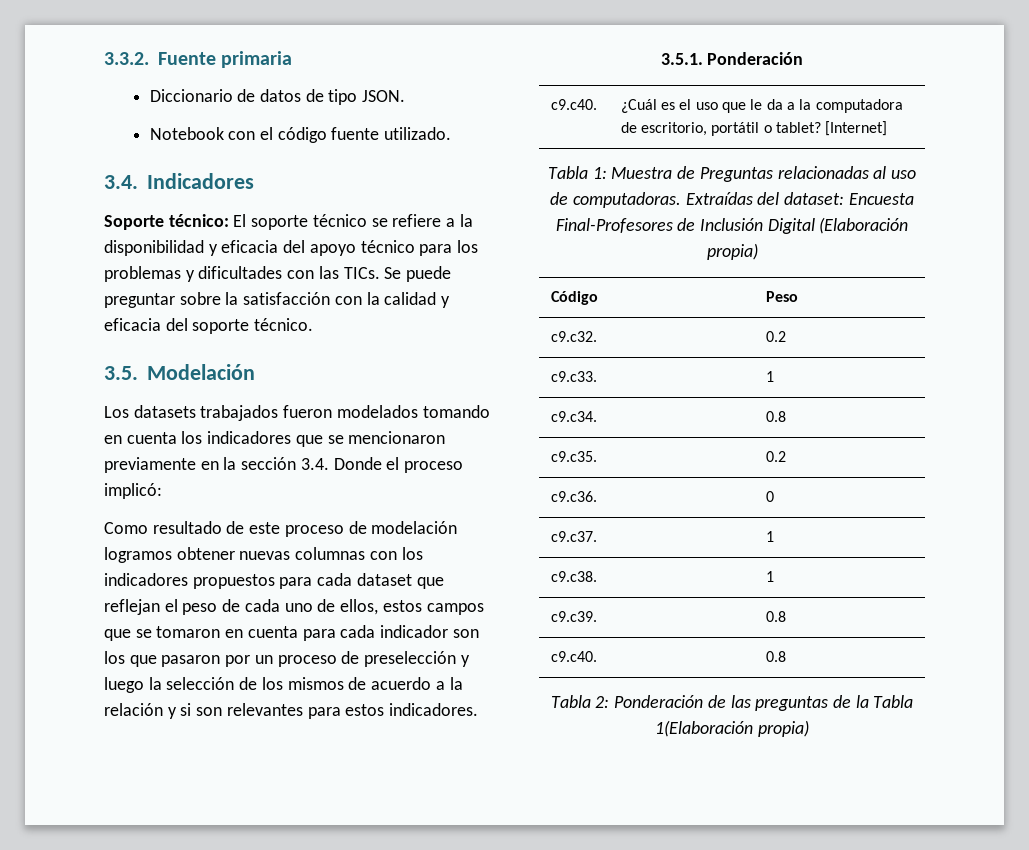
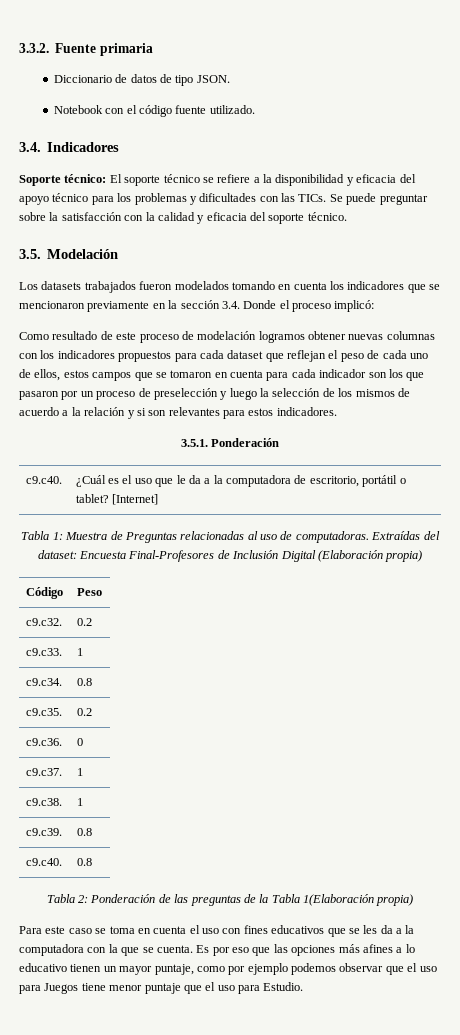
+ Para este caso se toma en cuenta el uso con fines educativos que se les da a la computadora con la que se cuenta. Es por eso que las opciones más afines a lo educativo tienen un mayor puntaje, como por ejemplo podemos observar que el uso para Juegos tiene menor puntaje que el uso para Estudio.

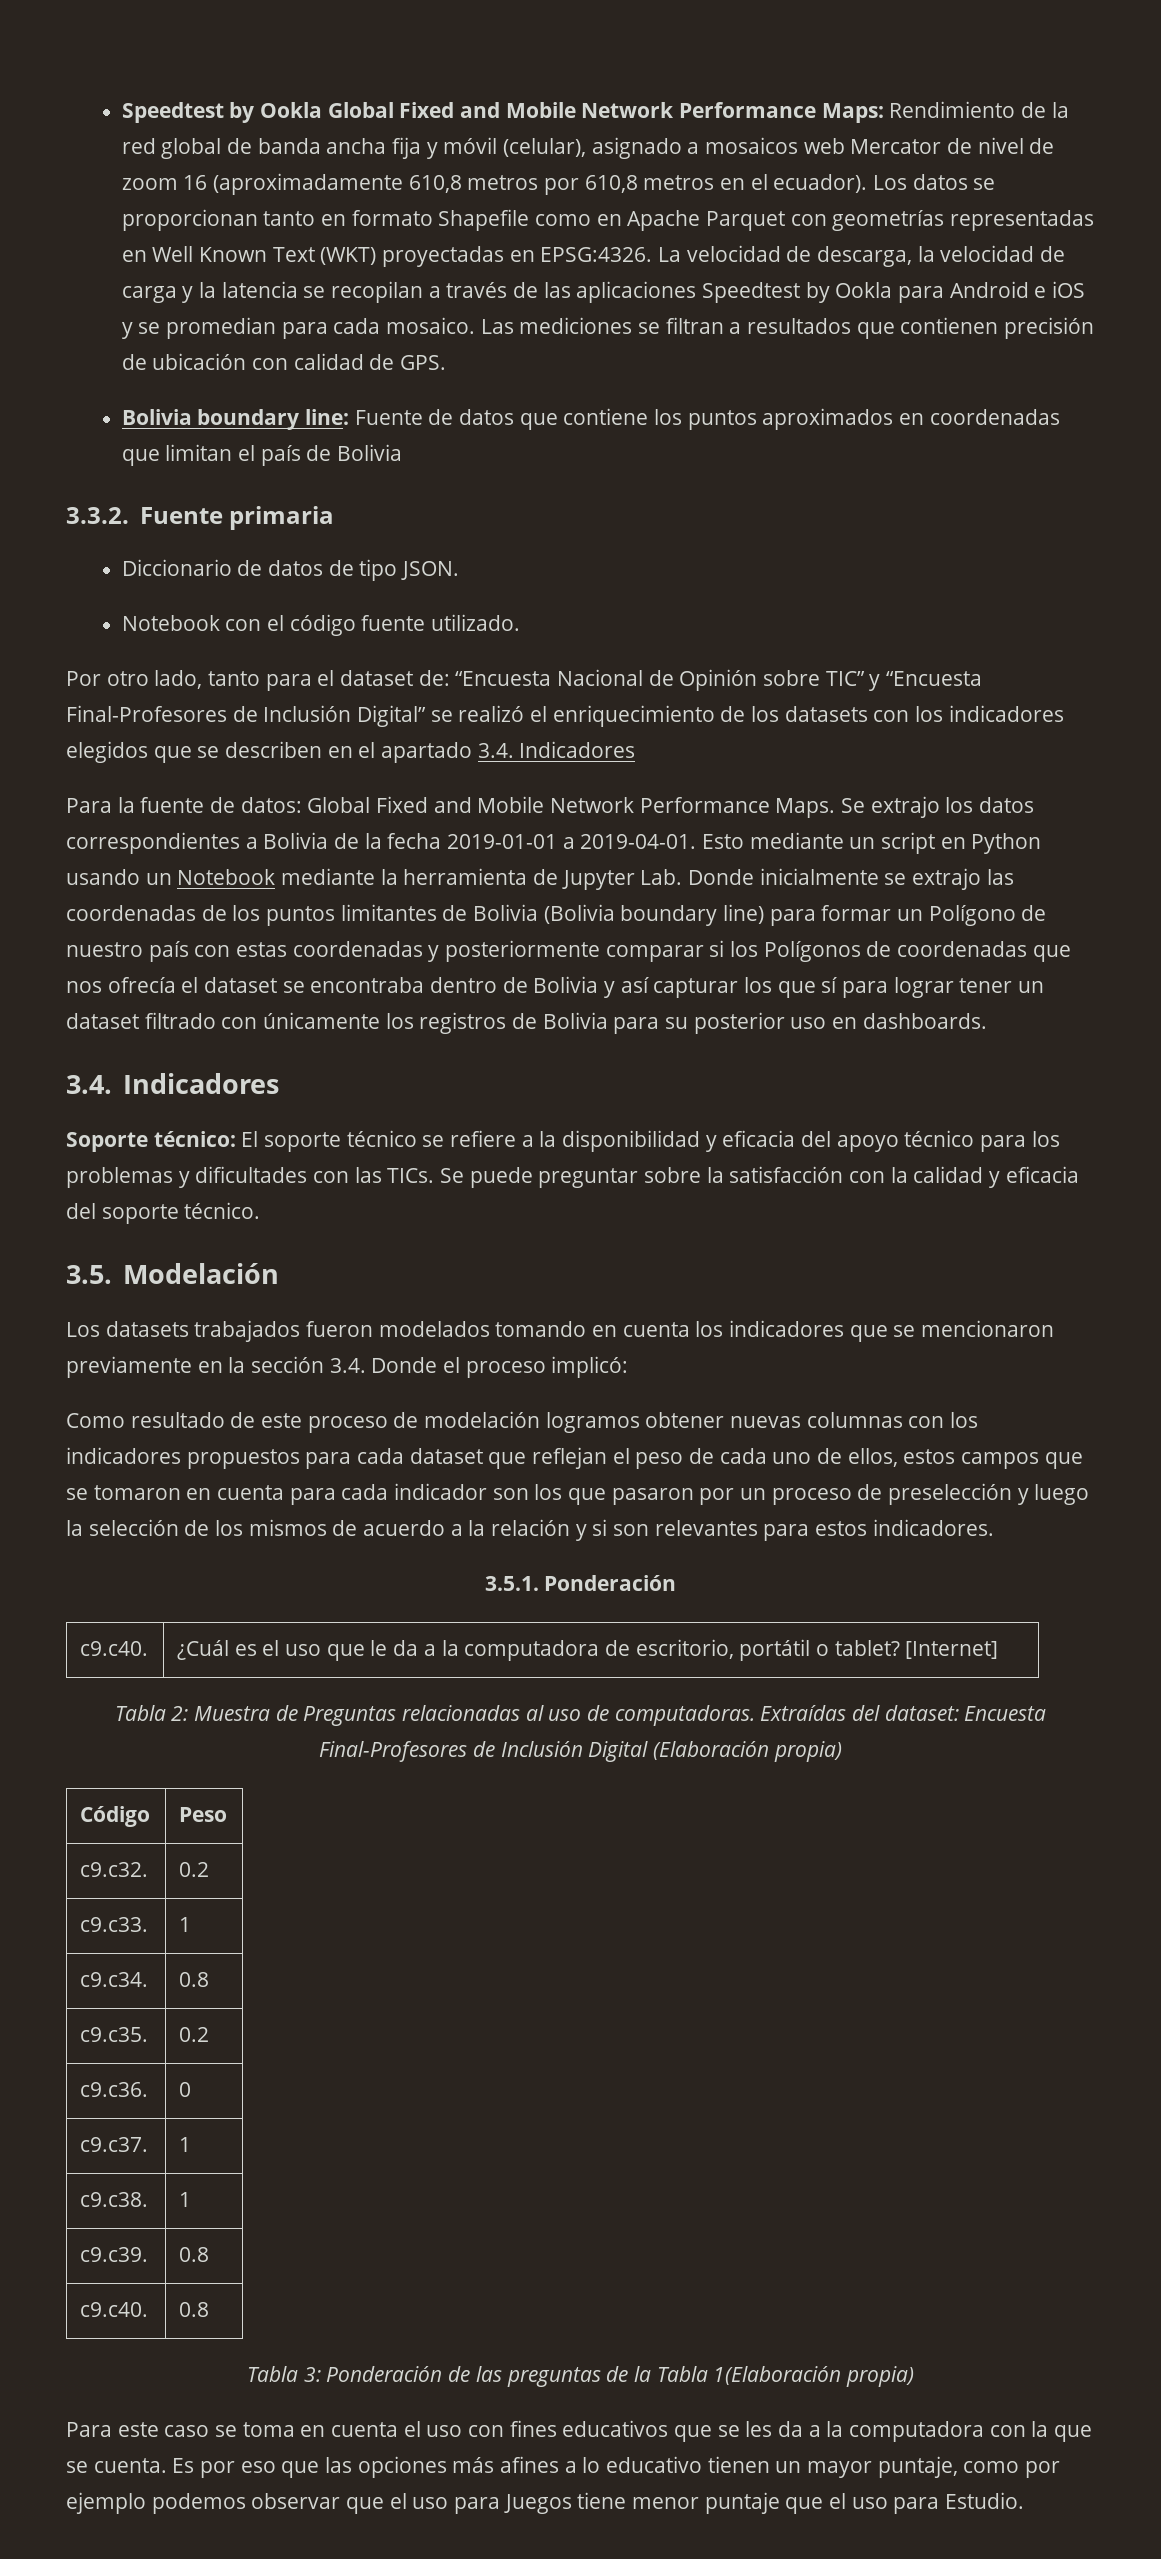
+ Speedtest by Ookla Global Fixed and Mobile Network Performance Maps: Rendimiento de la red global de banda ancha fija y móvil (celular), asignado a mosaicos web Mercator de nivel de zoom 16 (aproximadamente 610,8 metros por 610,8 metros en el ecuador). Los datos se proporcionan tanto en formato Shapefile como en Apache Parquet con geometrías representadas en Well Known Text (WKT) proyectadas en EPSG:4326. La velocidad de descarga, la velocidad de carga y la latencia se recopilan a través de las aplicaciones Speedtest by Ookla para Android e iOS y se promedian para cada mosaico. Las mediciones se filtran a resultados que contienen precisión de ubicación con calidad de GPS.
+ Bolivia boundary line: Fuente de datos que contiene los puntos aproximados en coordenadas que limitan el país de Bolivia
+ Por otro lado, tanto para el dataset de: “Encuesta Nacional de Opinión sobre TIC” y “Encuesta Final-Profesores de Inclusión Digital” se realizó el enriquecimiento de los datasets con los indicadores elegidos que se describen en el apartado 3.4. Indicadores
+ Para la fuente de datos: Global Fixed and Mobile Network Performance Maps. Se extrajo los datos correspondientes a Bolivia de la fecha 2019-01-01 a 2019-04-01. Esto mediante un script en Python usando un Notebook mediante la herramienta de Jupyter Lab. Donde inicialmente se extrajo las coordenadas de los puntos limitantes de Bolivia (Bolivia boundary line) para formar un Polígono de nuestro país con estas coordenadas y posteriormente comparar si los Polígonos de coordenadas que nos ofrecía el dataset se encontraba dentro de Bolivia y así capturar los que sí para lograr tener un dataset filtrado con únicamente los registros de Bolivia para su posterior uso en dashboards.
- Tabla 1: Muestra de Preguntas relacionadas al uso de computadoras.
+ Tabla 2: Muestra de Preguntas relacionadas al uso de computadoras.
- Tabla 2: Ponderación de las preguntas de la Tabla 1(Elaboración propia)
+ Tabla 3: Ponderación de las preguntas de la Tabla 1(Elaboración propia)

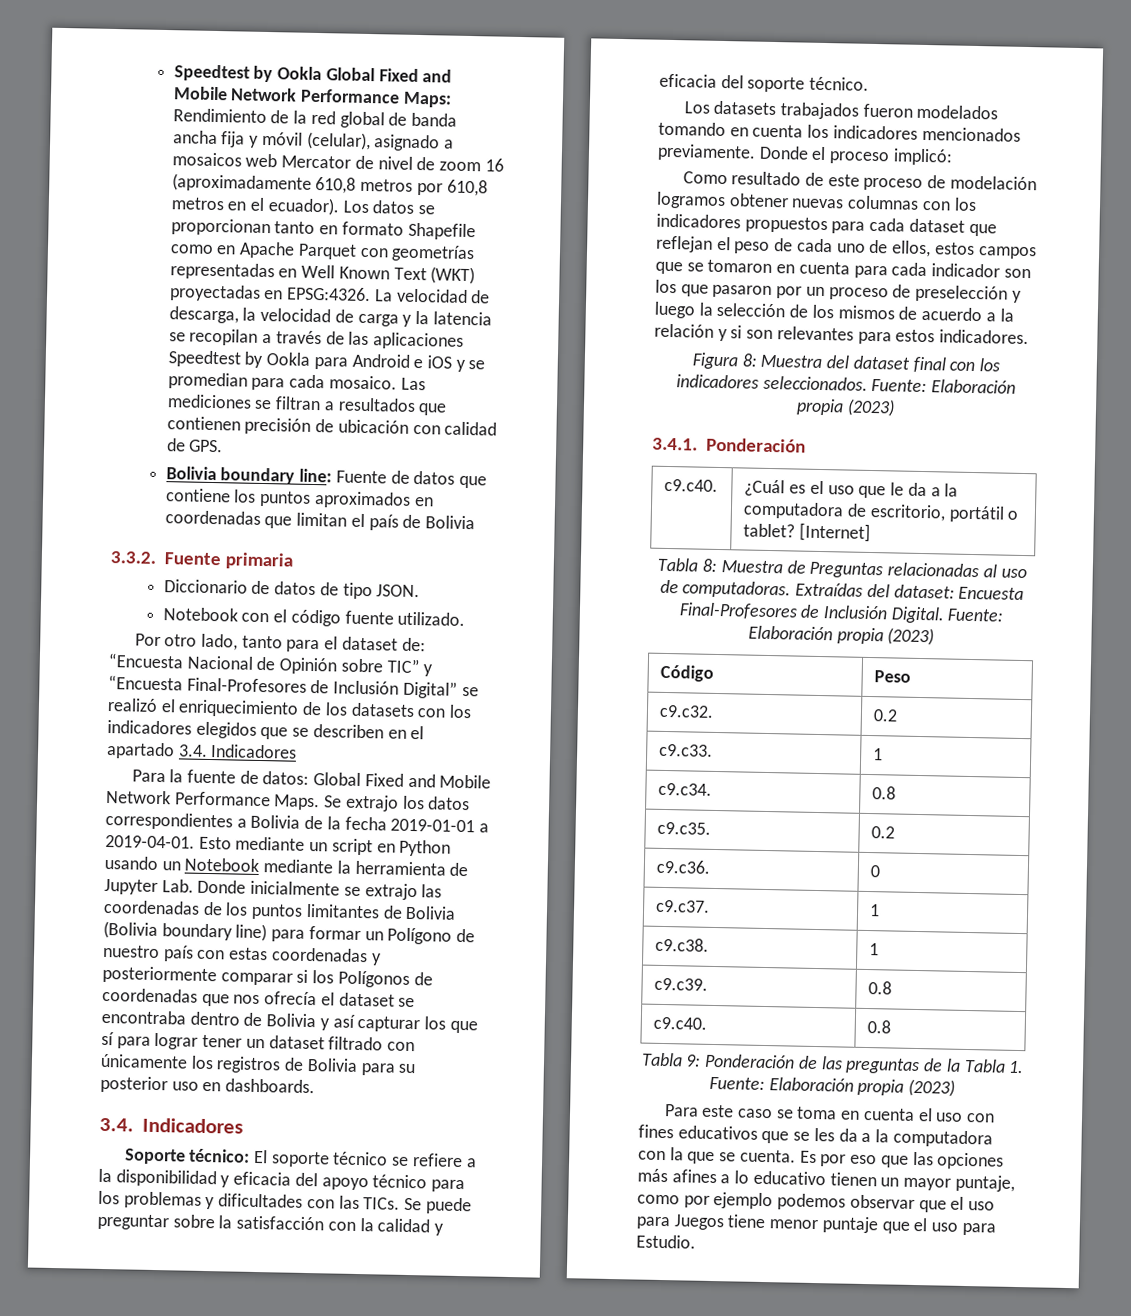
- 3.5. Modelación
- Los datasets trabajados fueron modelados tomando en cuenta los indicadores que se mencionaron previamente en la sección 3.4. Donde el proceso implicó:
+ Los datasets trabajados fueron modelados tomando en cuenta los indicadores mencionados previamente. Donde el proceso implicó:
- 3.5.1. Ponderación
+ Figura 8: Muestra del dataset final con los indicadores seleccionados. Fuente: Elaboración propia (2023)
+ 3.4.1. Ponderación
- Tabla 2: Muestra de Preguntas relacionadas al uso de computadoras.
+ Tabla 8: Muestra de Preguntas relacionadas al uso de computadoras.
- Extraídas del dataset: Encuesta Final-Profesores de Inclusión Digital (Elaboración propia)
+ Extraídas del dataset: Encuesta Final-Profesores de Inclusión Digital. Fuente: Elaboración propia (2023)
- Tabla 3: Ponderación de las preguntas de la Tabla 1(Elaboración propia)
+ Tabla 9: Ponderación de las preguntas de la Tabla 1. Fuente: Elaboración propia (2023)

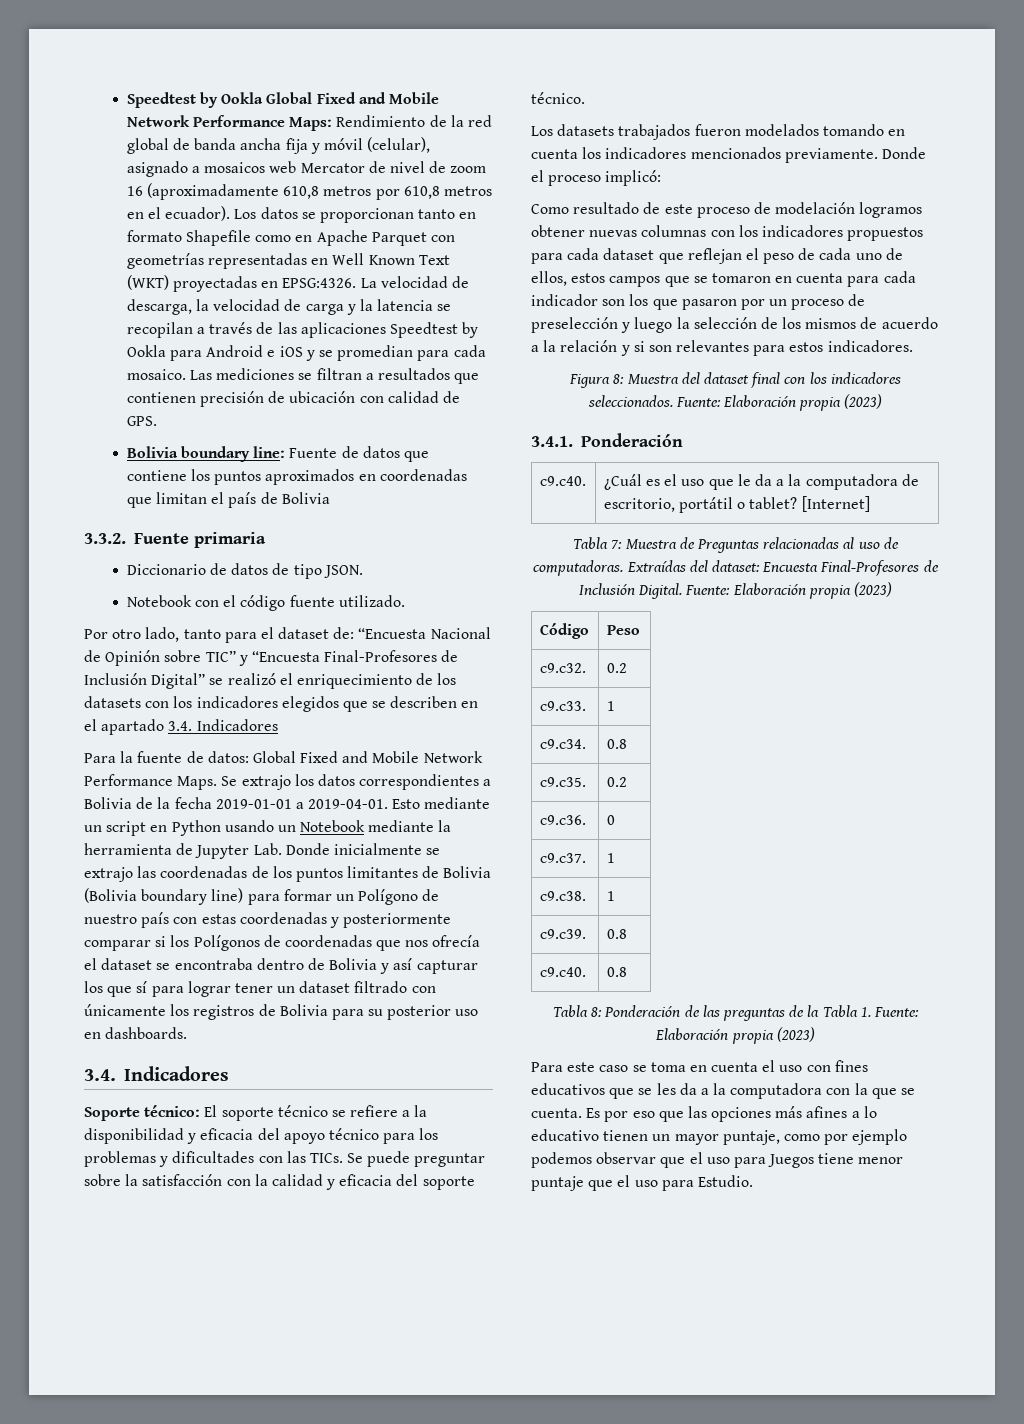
- Tabla 8: Muestra de Preguntas relacionadas al uso de computadoras.
+ Tabla 7: Muestra de Preguntas relacionadas al uso de computadoras.
- Tabla 9: Ponderación de las preguntas de la Tabla 1. Fuente: Elaboración propia (2023)
+ Tabla 8: Ponderación de las preguntas de la Tabla 1. Fuente: Elaboración propia (2023)

